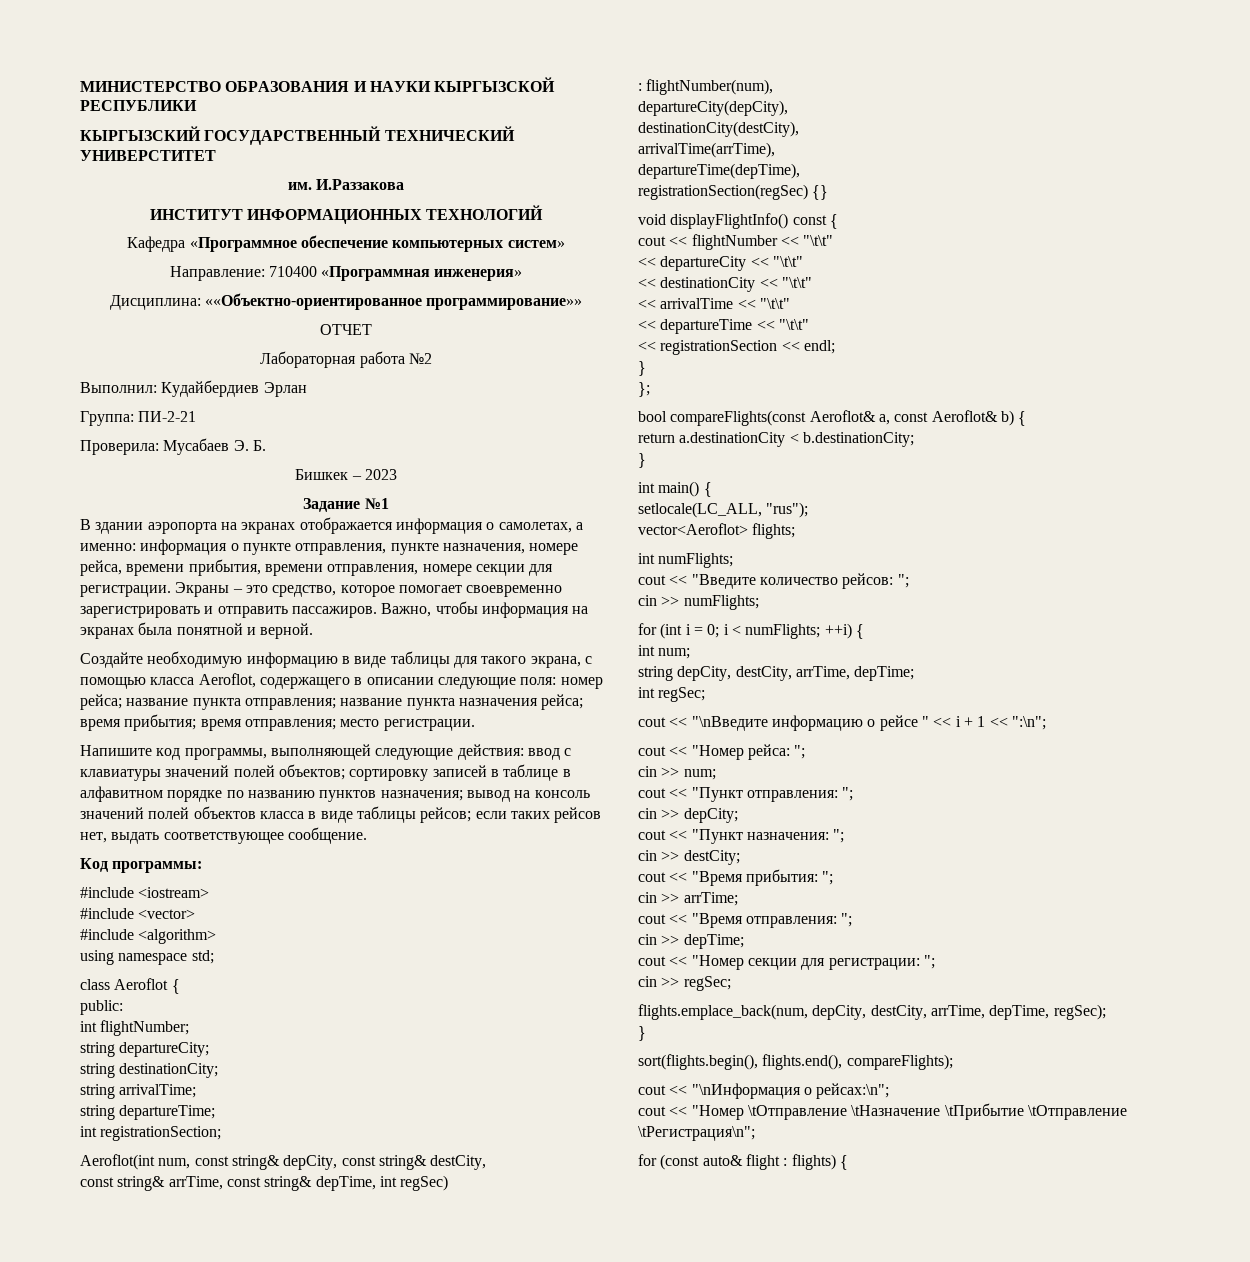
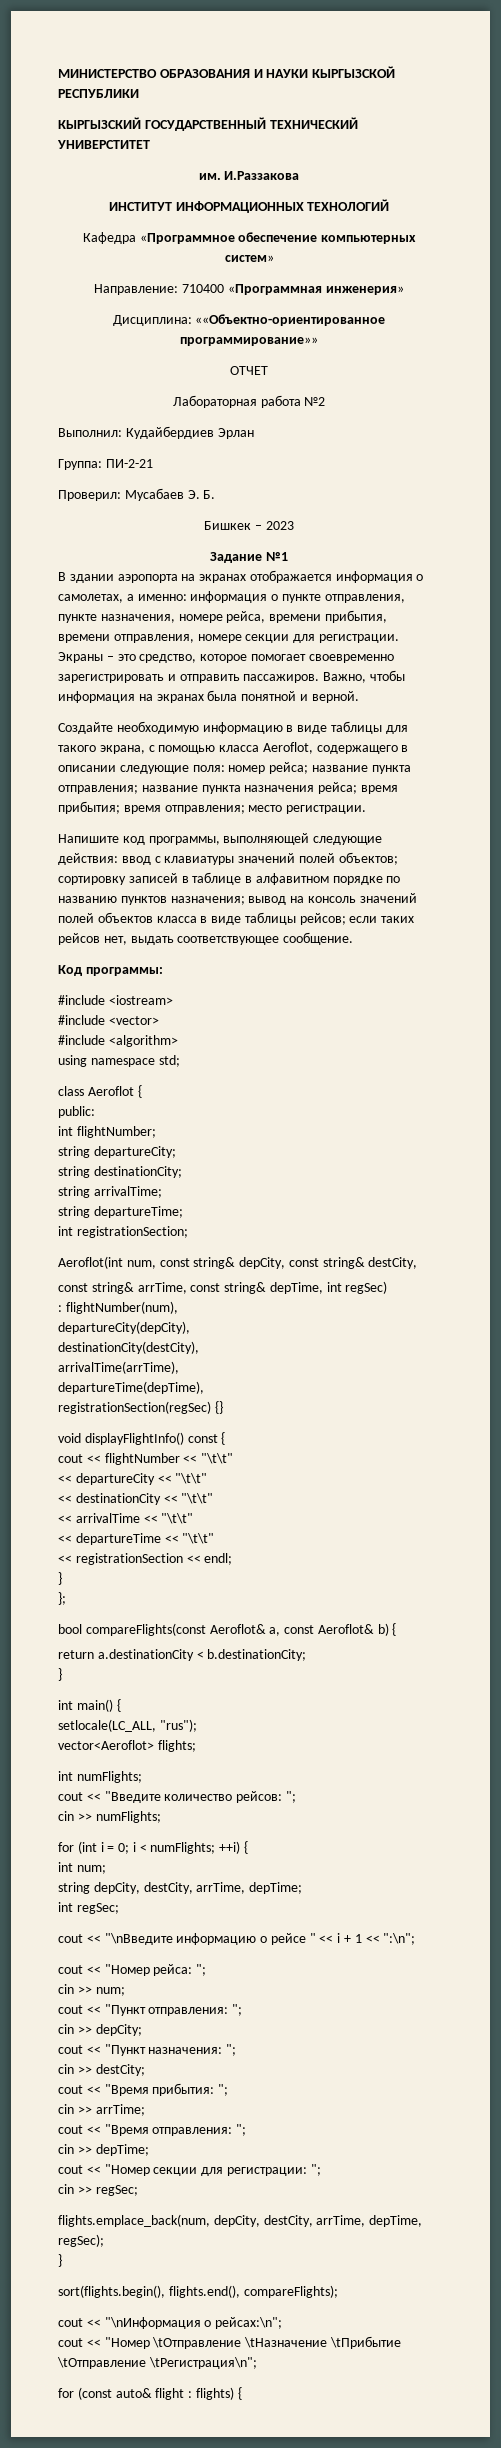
- Проверила: Мусабаев Э. Б.
+ Проверил: Мусабаев Э. Б.

